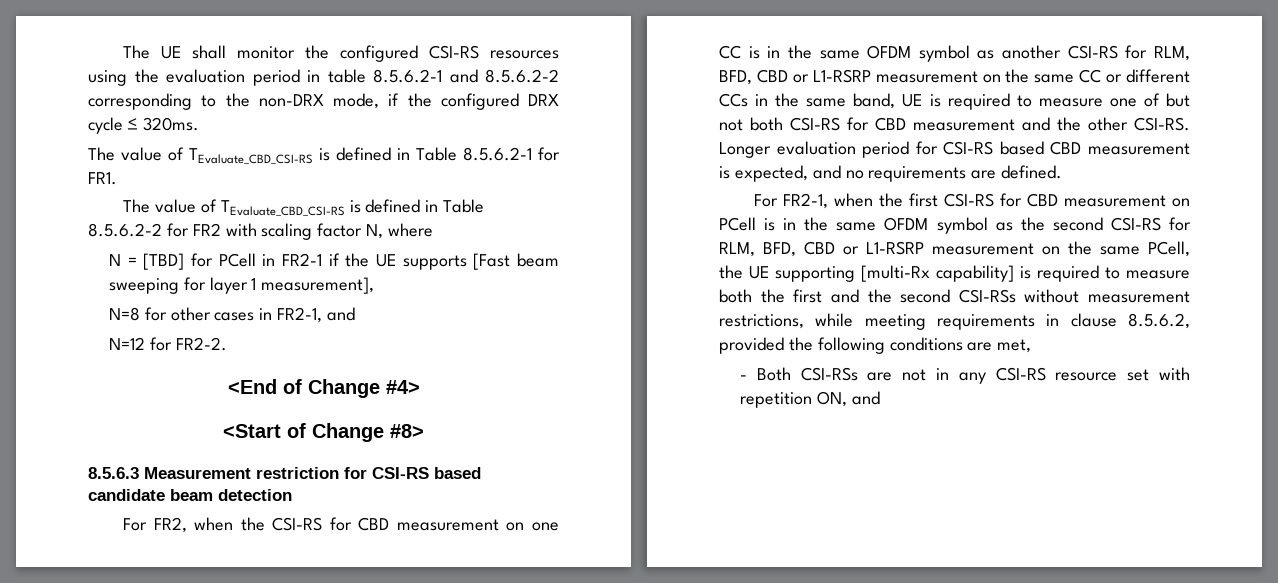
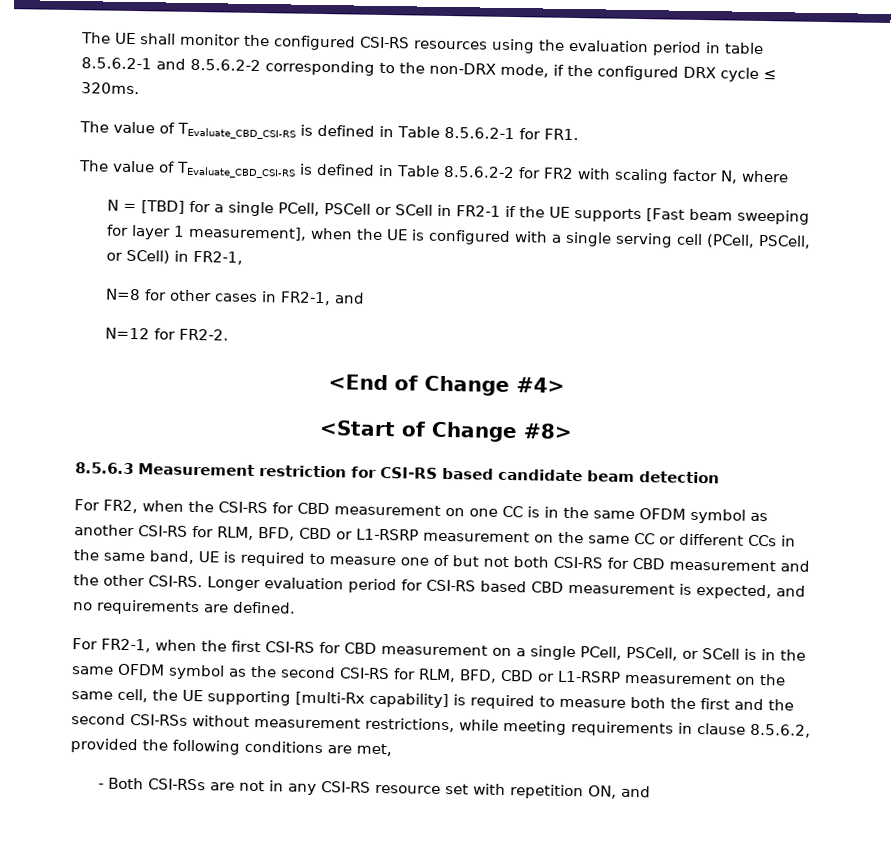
- N = [TBD] for PCell in FR2-1 if the UE supports [Fast beam sweeping for layer 1 measurement],
+ N = [TBD] for a single PCell, PSCell or SCell in FR2-1 if the UE supports [Fast beam sweeping for layer 1 measurement], when the UE is configured with a single serving cell (PCell, PSCell, or SCell) in FR2-1,
- For FR2-1, when the first CSI-RS for CBD measurement on PCell is in the same OFDM symbol as the second CSI-RS for RLM, BFD, CBD or L1-RSRP measurement on the same PCell, the UE supporting [multi-Rx capability] is required to measure both the first and the second CSI-RSs without measurement restrictions, while meeting requirements in clause 8.5.6.2, provided the following conditions are met,
+ For FR2-1, when the first CSI-RS for CBD measurement on a single PCell, PSCell, or SCell is in the same OFDM symbol as the second CSI-RS for RLM, BFD, CBD or L1-RSRP measurement on the same cell, the UE supporting [multi-Rx capability] is required to measure both the first and the second CSI-RSs without measurement restrictions, while meeting requirements in clause 8.5.6.2, provided the following conditions are met,

